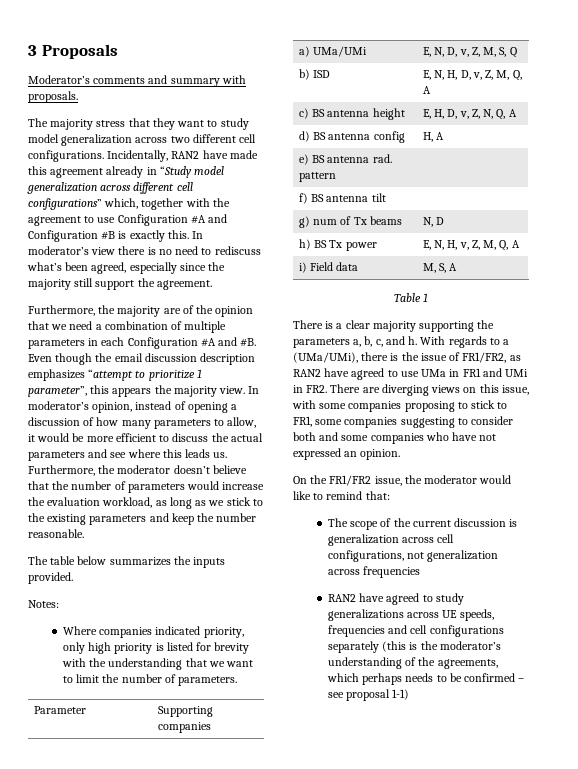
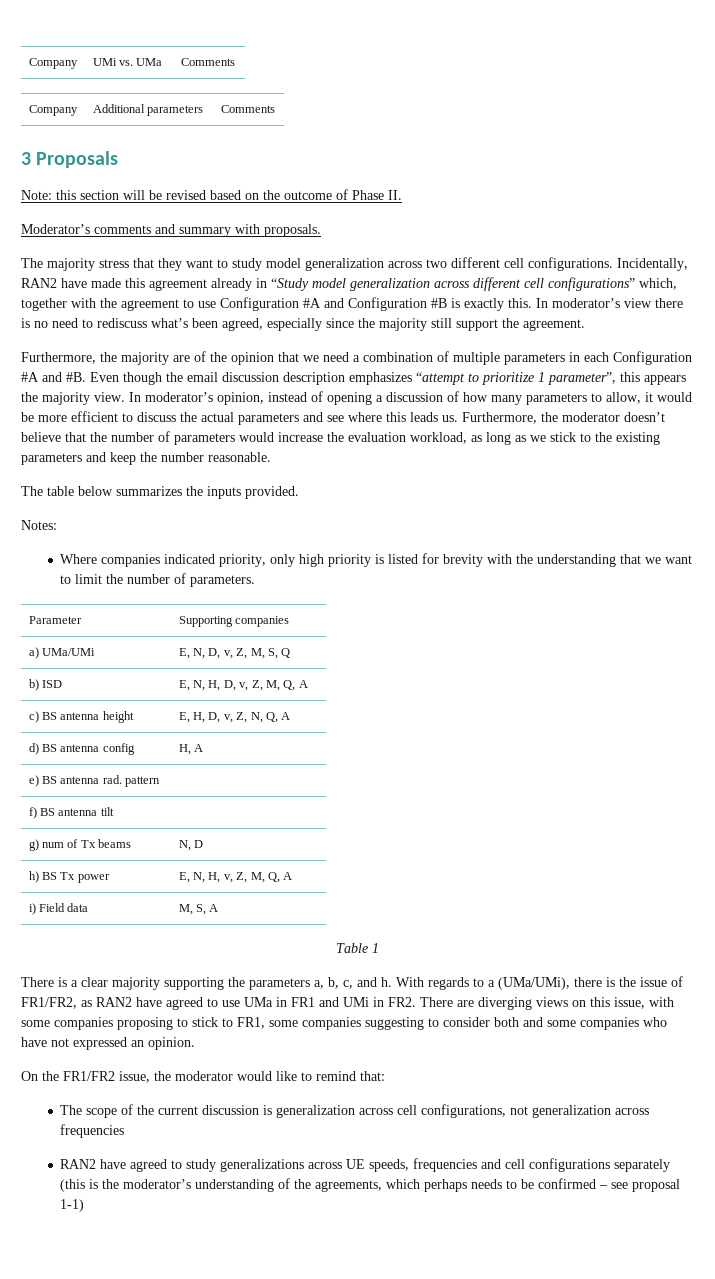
+ Company | UMi vs. UMa | Comments
+ Company | Additional parameters | Comments
  3 Proposals
+ Note: this section will be revised based on the outcome of Phase II.

